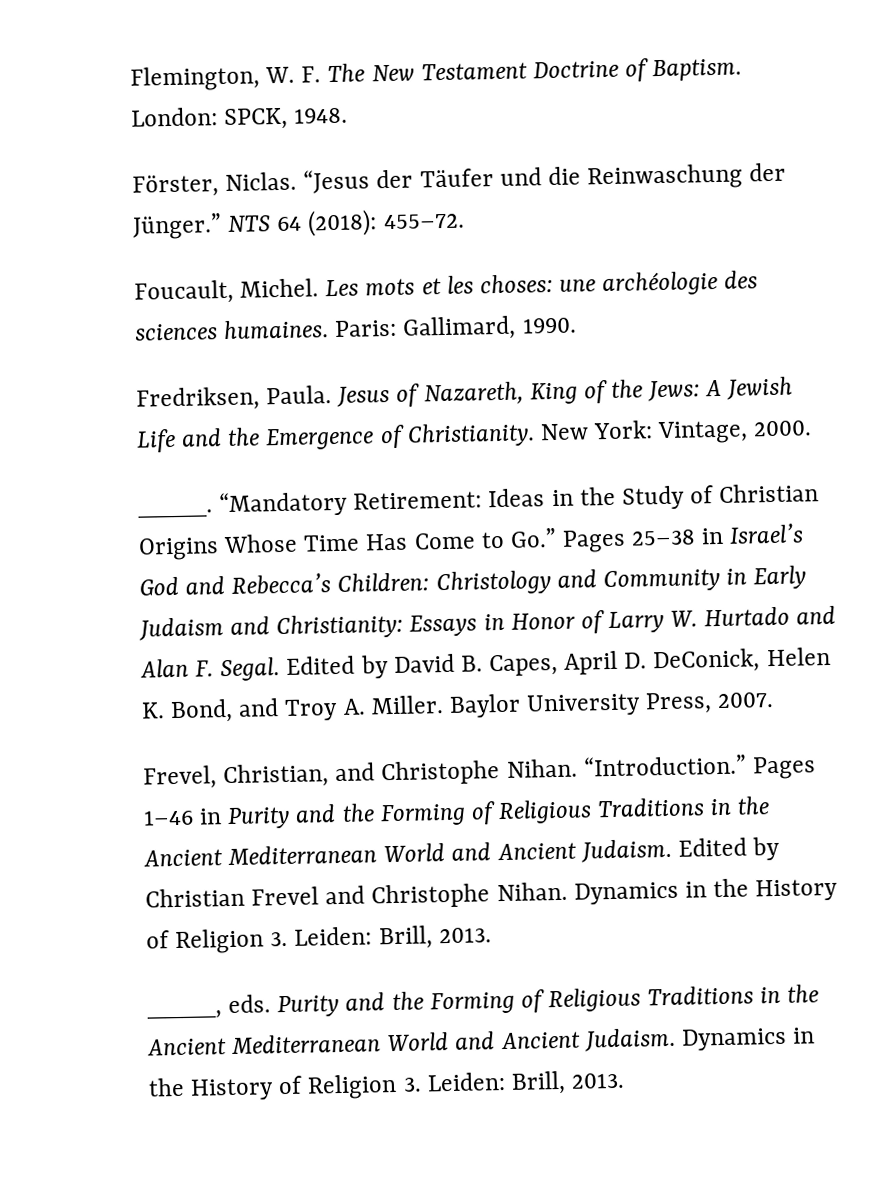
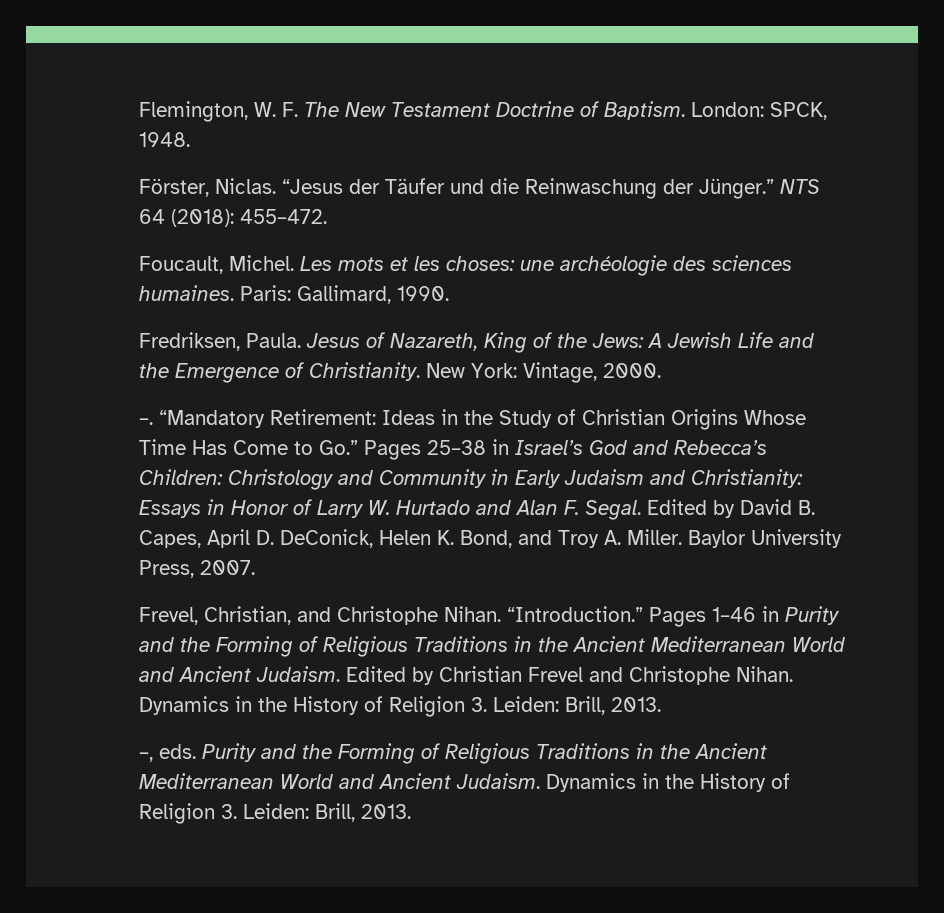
- NTS 64 (2018): 455–72.
+ NTS 64 (2018): 455–472.
- ____.
+ –.
- ____, eds. Purity and the Forming of Religious Traditions in the Ancient Mediterranean World and Ancient Judaism.
+ –, eds. Purity and the Forming of Religious Traditions in the Ancient Mediterranean World and Ancient Judaism.

